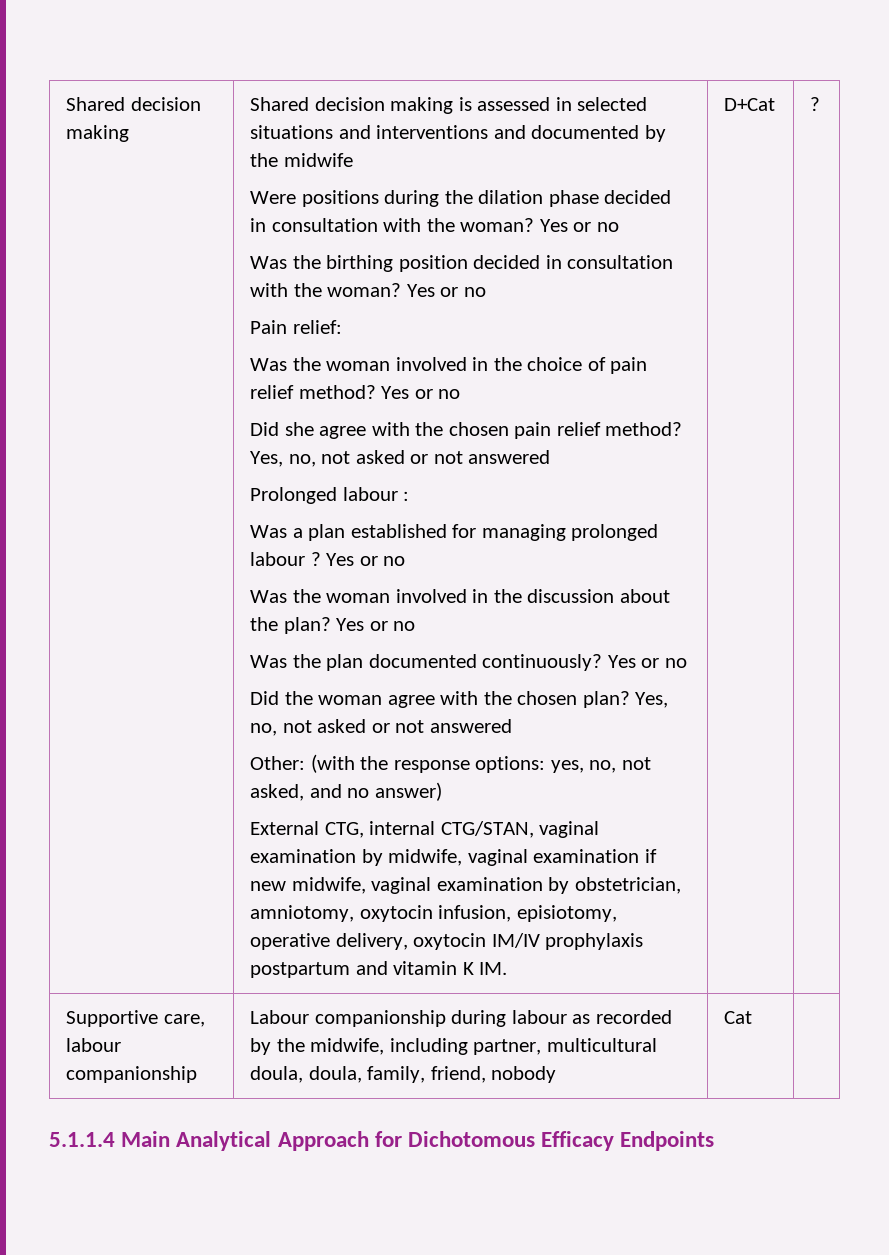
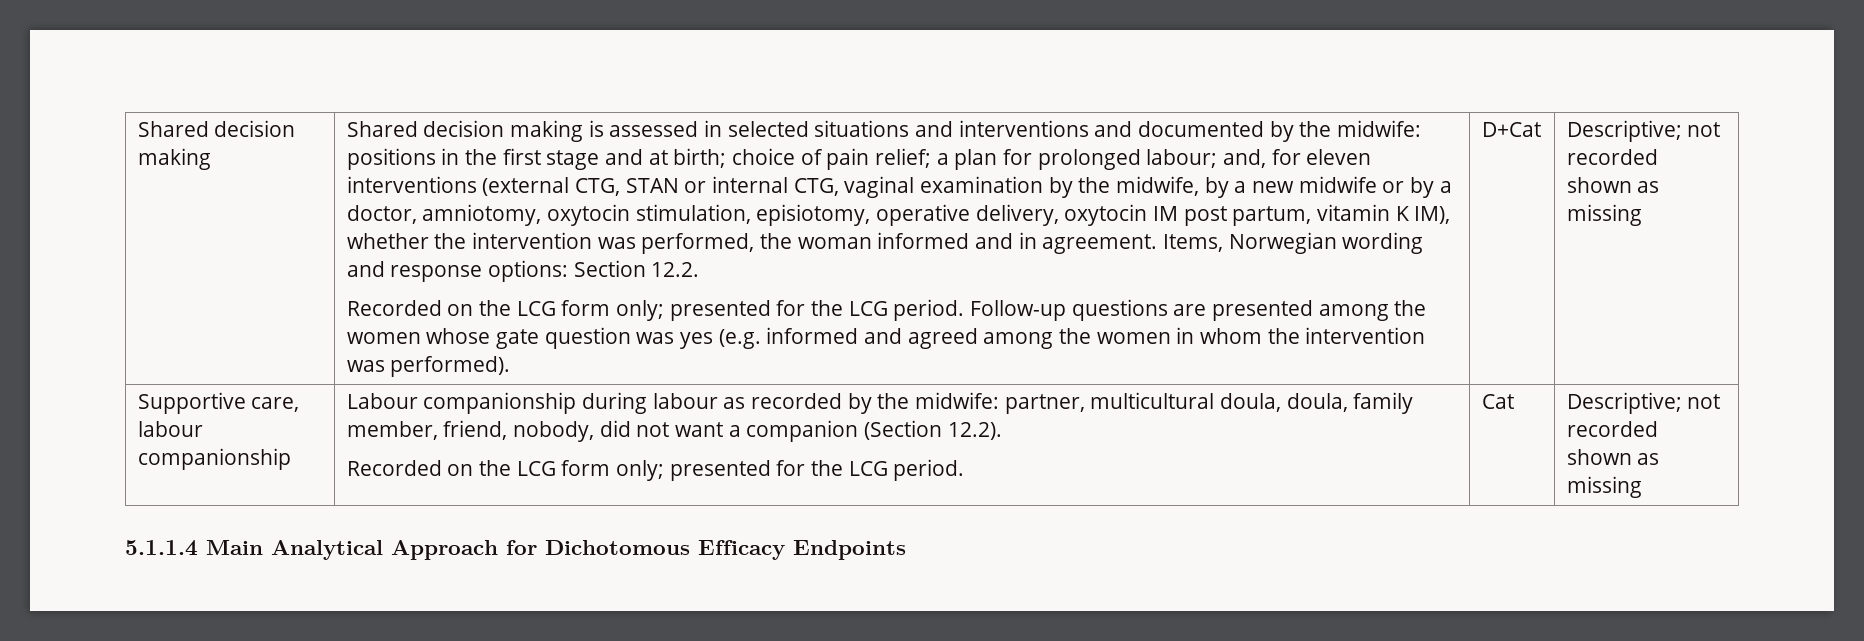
- Shared decision making is assessed in selected situations and interventions and documented by the midwife
- Were positions during the dilation phase decided in consultation with the woman? Yes or no
- Was the birthing position decided in consultation with the woman? Yes or no
- Pain relief:
- Was the woman involved in the choice of pain relief method? Yes or no
- Did she agree with the chosen pain relief method? Yes, no, not asked or not answered
- Prolonged labour :
- Was a plan established for managing prolonged labour ? Yes or no
- Was the woman involved in the discussion about the plan? Yes or no
- Was the plan documented continuously? Yes or no
- Did the woman agree with the chosen plan? Yes, no, not asked or not answered
- Other: (with the response options: yes, no, not asked, and no answer)
- External CTG, internal CTG/STAN, vaginal examination by midwife, vaginal examination if new midwife, vaginal examination by obstetrician, amniotomy, oxytocin infusion, episiotomy, operative delivery, oxytocin IM/IV prophylaxis postpartum and vitamin K IM. | D+Cat | ?
+ Shared decision making is assessed in selected situations and interventions and documented by the midwife: positions in the first stage and at birth; choice of pain relief; a plan for prolonged labour; and, for eleven interventions (external CTG, STAN or internal CTG, vaginal examination by the midwife, by a new midwife or by a doctor, amniotomy, oxytocin stimulation, episiotomy, operative delivery, oxytocin IM post partum, vitamin K IM), whether the intervention was performed, the woman informed and in agreement. Items, Norwegian wording and response options: Section 12.2.
+ Recorded on the LCG form only; presented for the LCG period. Follow-up questions are presented among the women whose gate question was yes (e.g. informed and agreed among the women in whom the intervention was performed). | D+Cat | Descriptive; not recorded shown as missing
- Labour companionship during labour as recorded by the midwife, including partner, multicultural doula, doula, family, friend, nobody | Cat
+ Labour companionship during labour as recorded by the midwife: partner, multicultural doula, doula, family member, friend, nobody, did not want a companion (Section 12.2).
+ Recorded on the LCG form only; presented for the LCG period. | Cat | Descriptive; not recorded shown as missing

